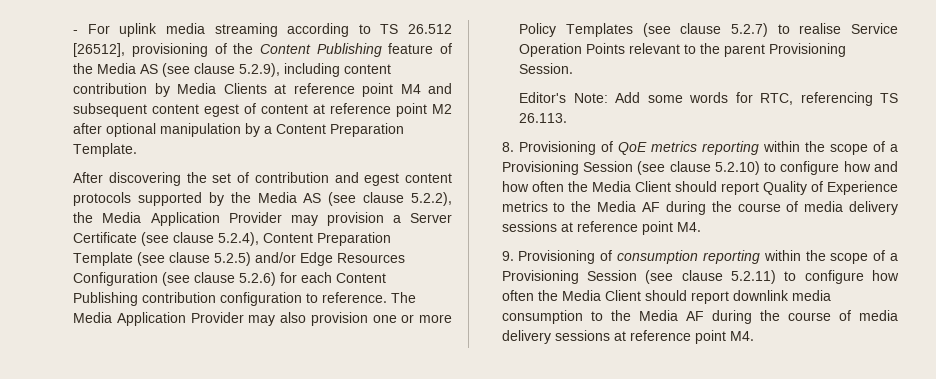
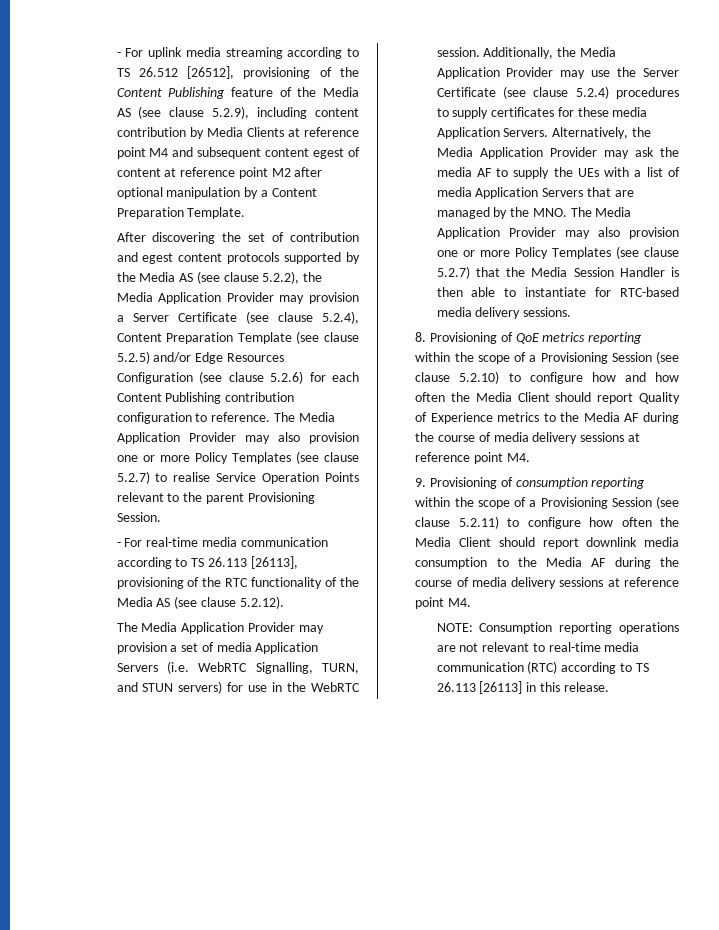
- Editor's Note: Add some words for RTC, referencing TS 26.113.
+ - For real-time media communication according to TS 26.113 [26113], provisioning of the RTC functionality of the Media AS (see clause 5.2.12).
+ The Media Application Provider may provision a set of media Application Servers (i.e. WebRTC Signalling, TURN, and STUN servers) for use in the WebRTC session. Additionally, the Media Application Provider may use the Server Certificate (see clause 5.2.4) procedures to supply certificates for these media Application Servers. Alternatively, the Media Application Provider may ask the media AF to supply the UEs with a list of media Application Servers that are managed by the MNO. The Media Application Provider may also provision one or more Policy Templates (see clause 5.2.7) that the Media Session Handler is then able to instantiate for RTC-based media delivery sessions.
+ NOTE: Consumption reporting operations are not relevant to real-time media communication (RTC) according to TS 26.113 [26113] in this release.

